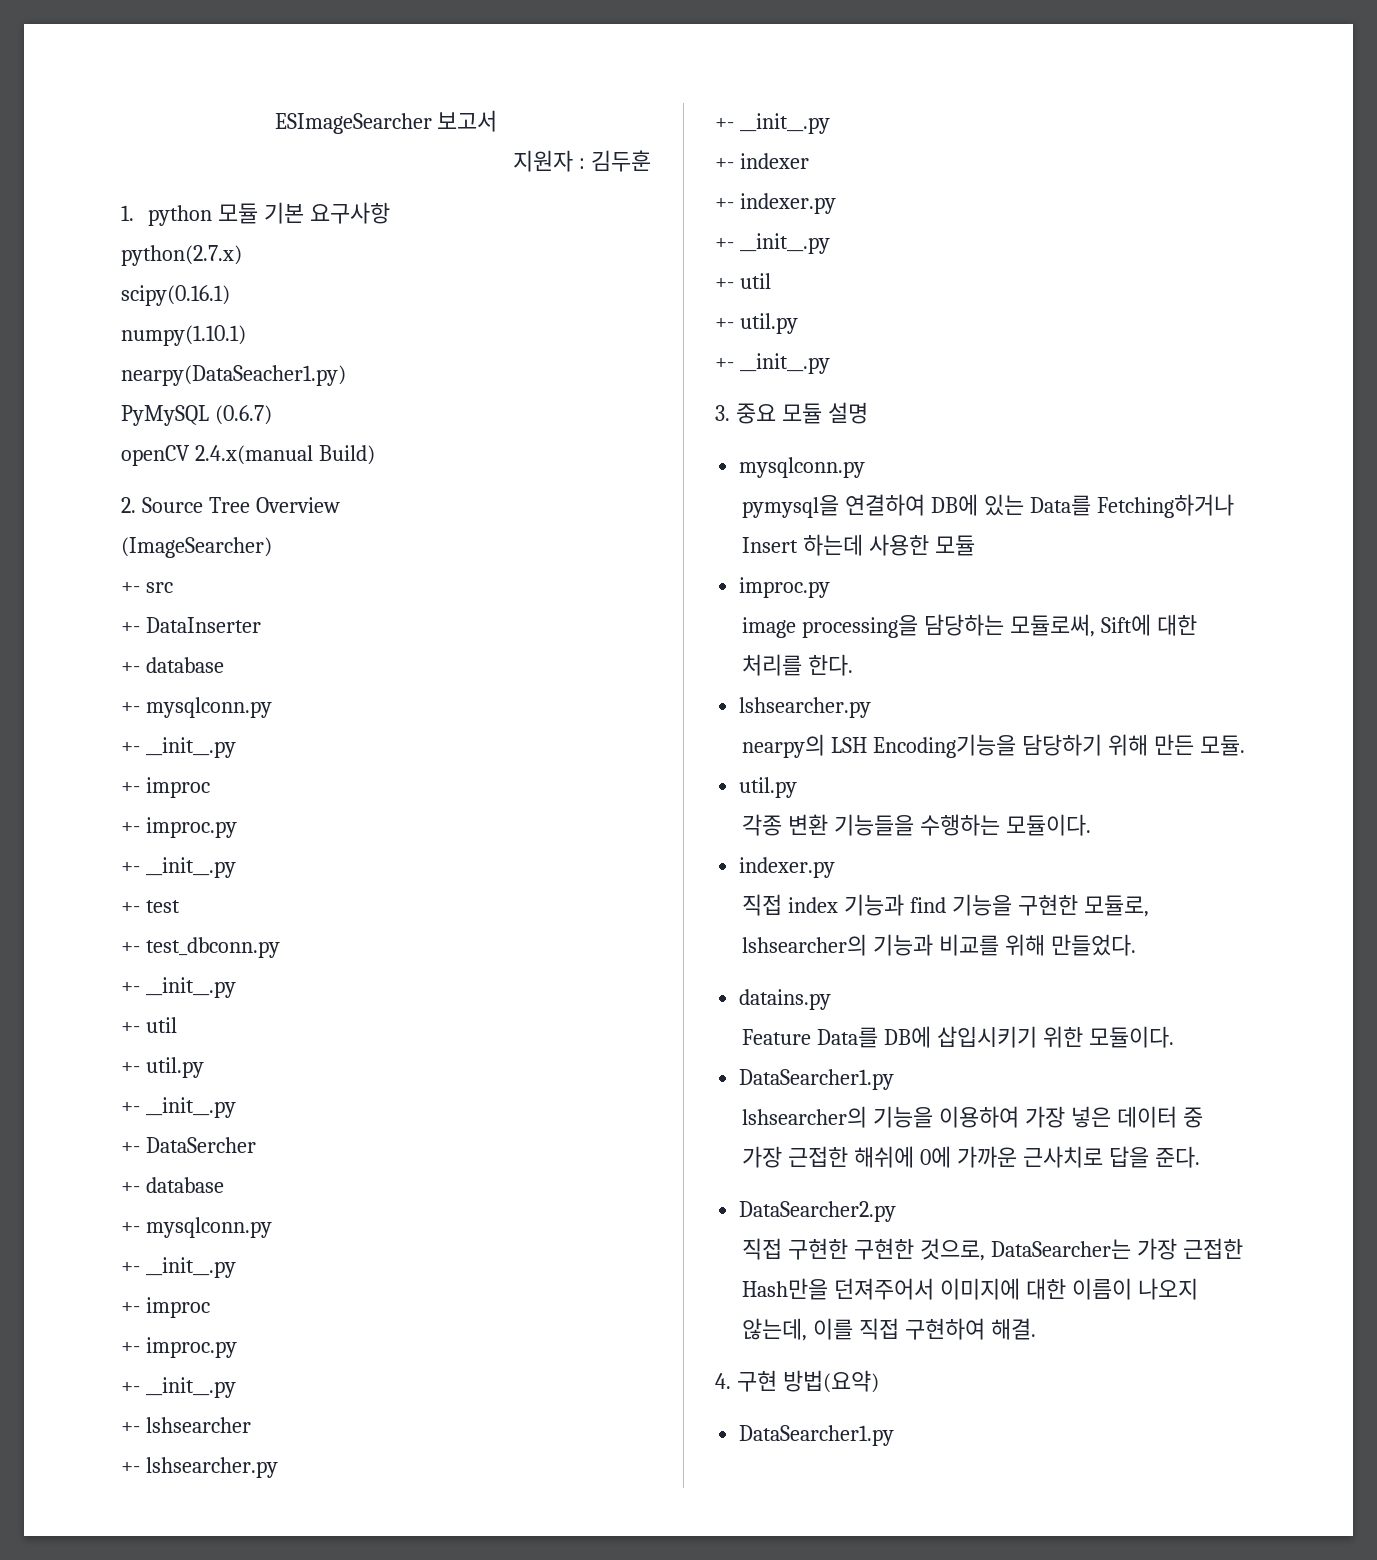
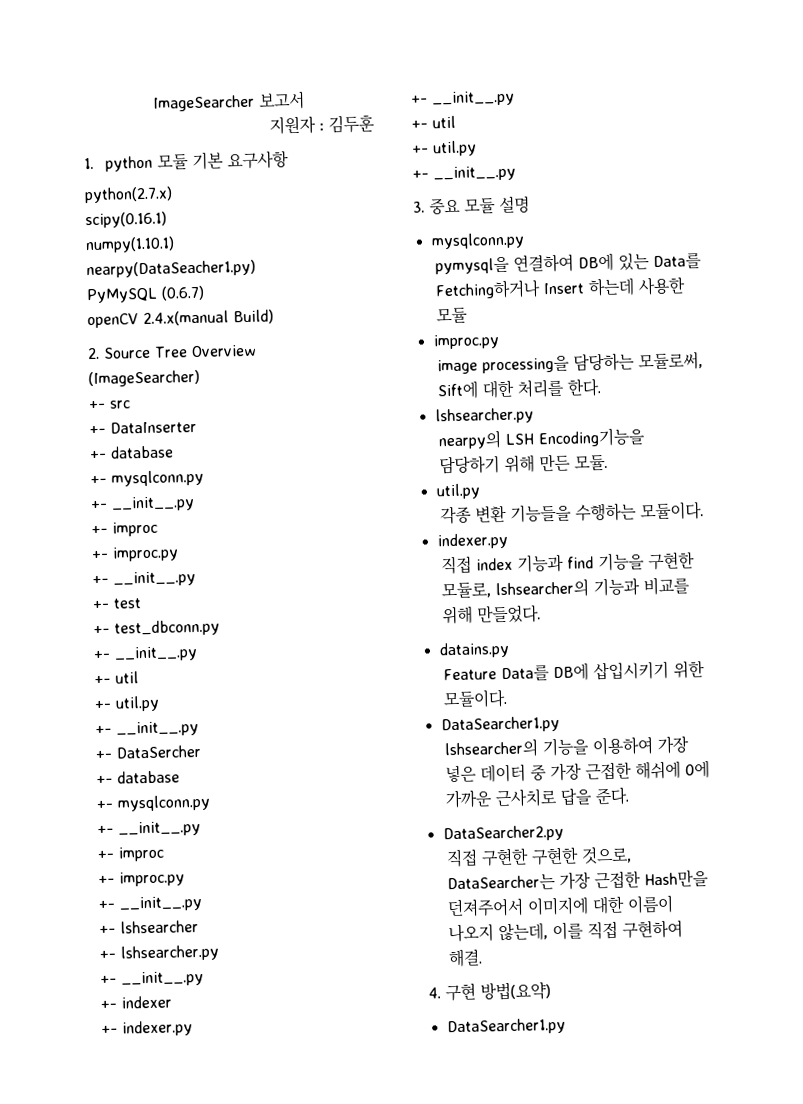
- ESImageSearcher 보고서
+ ImageSearcher 보고서

